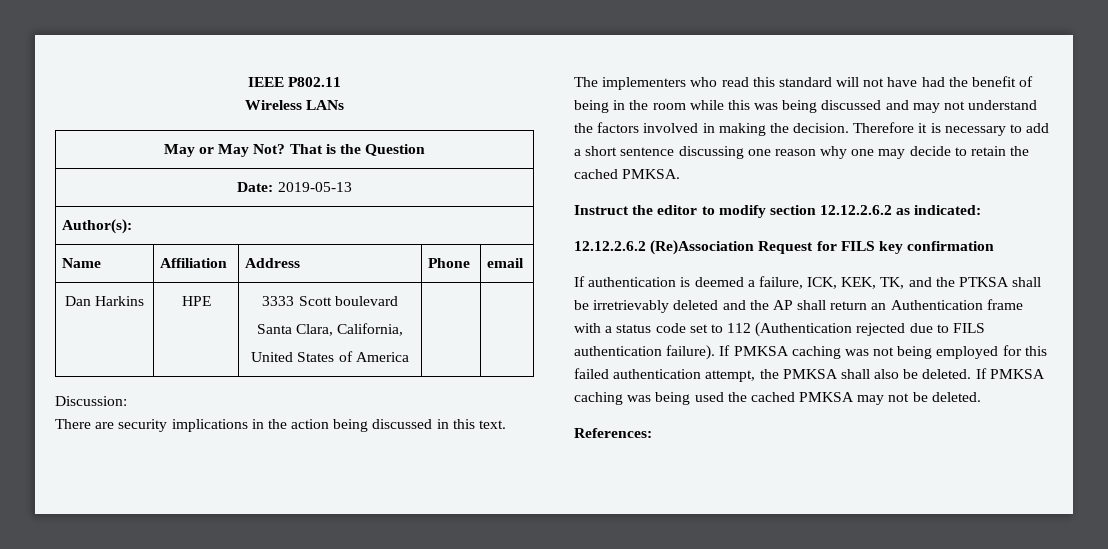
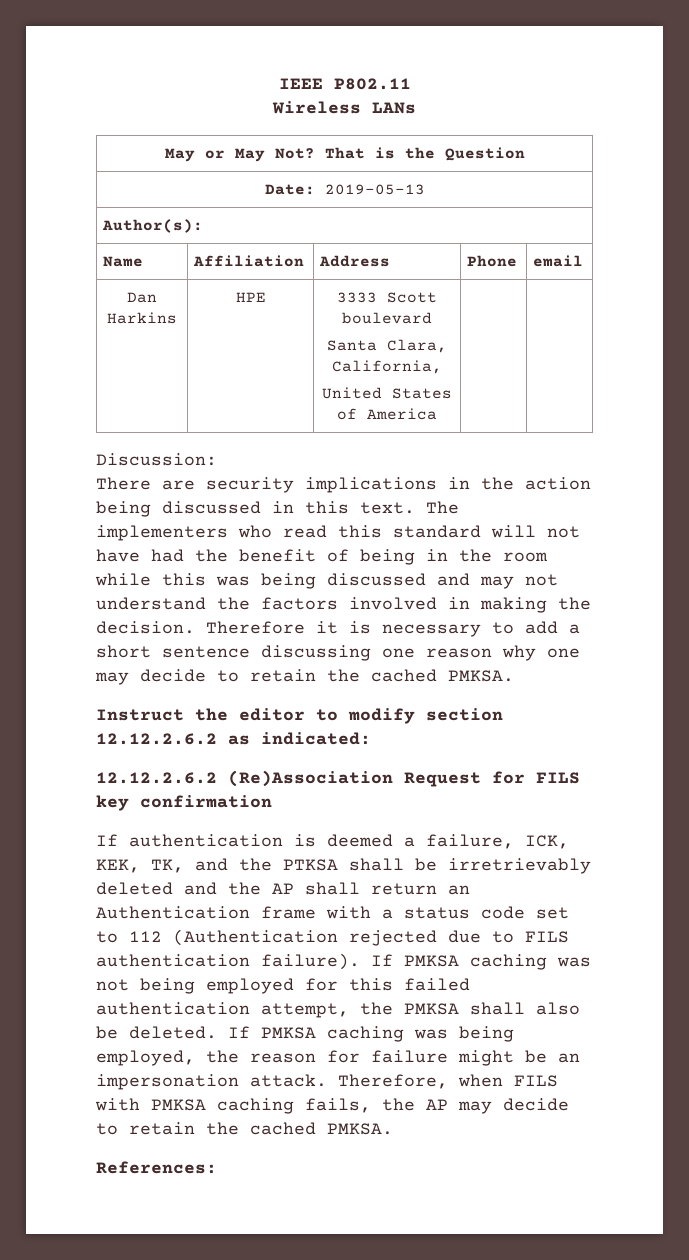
- If PMKSA caching was being used the cached PMKSA may not be deleted.
+ If PMKSA caching was being employed, the reason for failure might be an impersonation attack. Therefore, when FILS with PMKSA caching fails, the AP may decide to retain the cached PMKSA.

